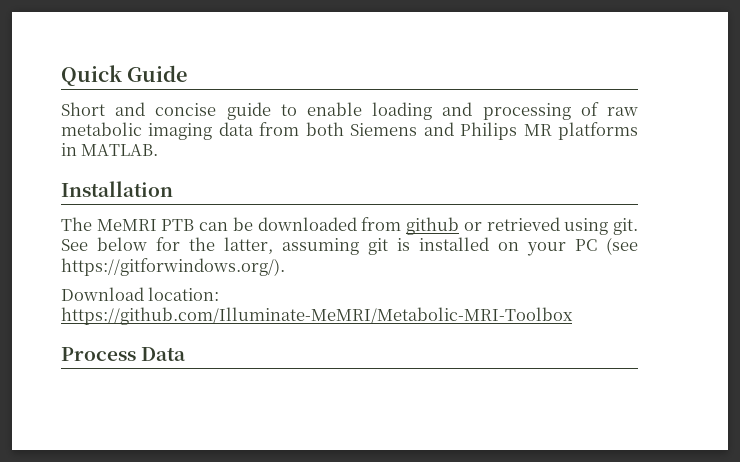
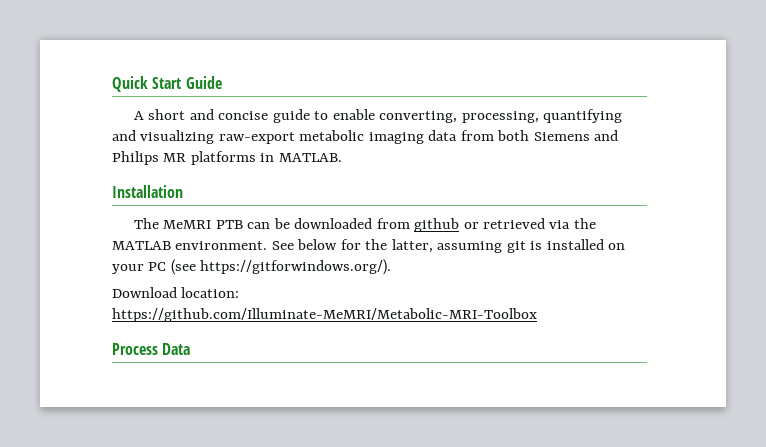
- Quick Guide
+ Quick Start Guide
- Short and concise guide to enable loading and processing of raw metabolic imaging data from both Siemens and Philips MR platforms in MATLAB.
+ A short and concise guide to enable converting, processing, quantifying and visualizing raw-export metabolic imaging data from both Siemens and Philips MR platforms in MATLAB.
- The MeMRI PTB can be downloaded from github or retrieved using git.
+ The MeMRI PTB can be downloaded from github or retrieved via the MATLAB environment.

